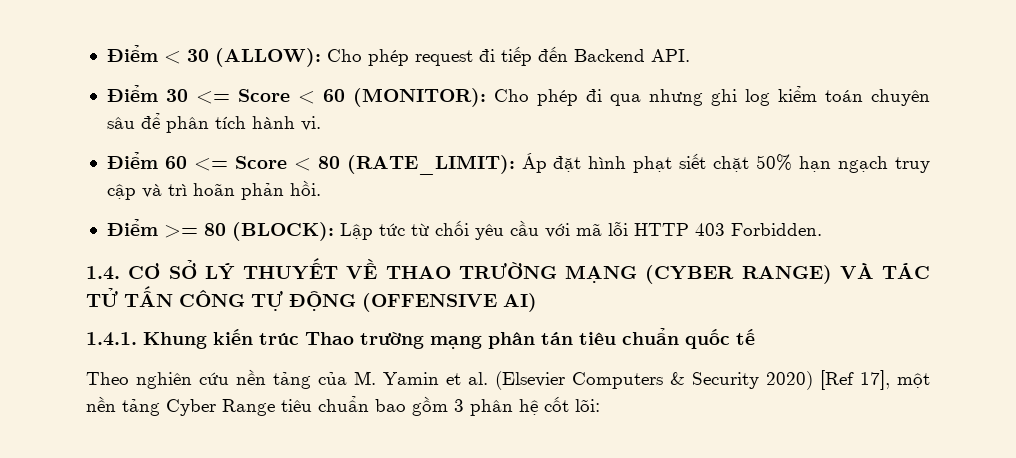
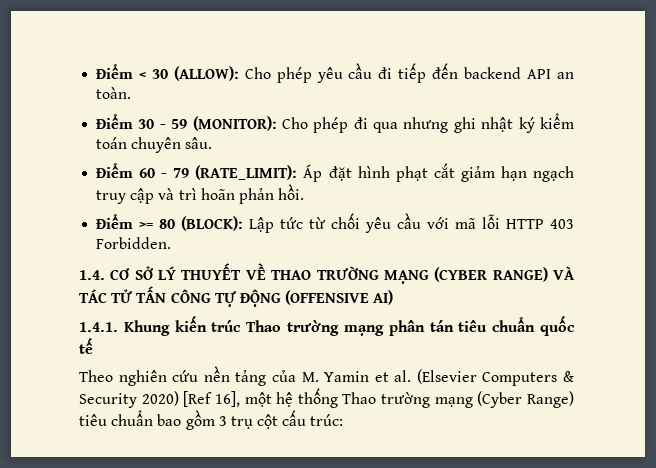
- Điểm < 30 (ALLOW): Cho phép request đi tiếp đến Backend API.
- Điểm 30 <= Score < 60 (MONITOR): Cho phép đi qua nhưng ghi log kiểm toán chuyên sâu để phân tích hành vi.
- Điểm 60 <= Score < 80 (RATE_LIMIT): Áp đặt hình phạt siết chặt 50% hạn ngạch truy cập và trì hoãn phản hồi.
+ Điểm < 30 (ALLOW): Cho phép yêu cầu đi tiếp đến backend API an toàn.
+ Điểm 30 - 59 (MONITOR): Cho phép đi qua nhưng ghi nhật ký kiểm toán chuyên sâu.
+ Điểm 60 - 79 (RATE_LIMIT): Áp đặt hình phạt cắt giảm hạn ngạch truy cập và trì hoãn phản hồi.
- Theo nghiên cứu nền tảng của M. Yamin et al. (Elsevier Computers & Security 2020) [Ref 17], một nền tảng Cyber Range tiêu chuẩn bao gồm 3 phân hệ cốt lõi:
+ Theo nghiên cứu nền tảng của M. Yamin et al. (Elsevier Computers & Security 2020) [Ref 16], một hệ thống Thao trường mạng (Cyber Range) tiêu chuẩn bao gồm 3 trụ cột cấu trúc:

